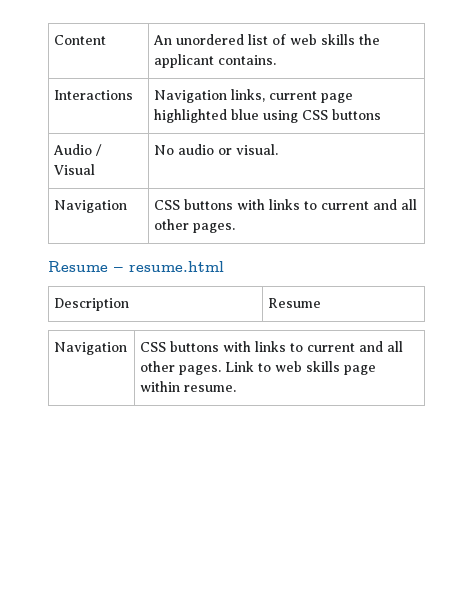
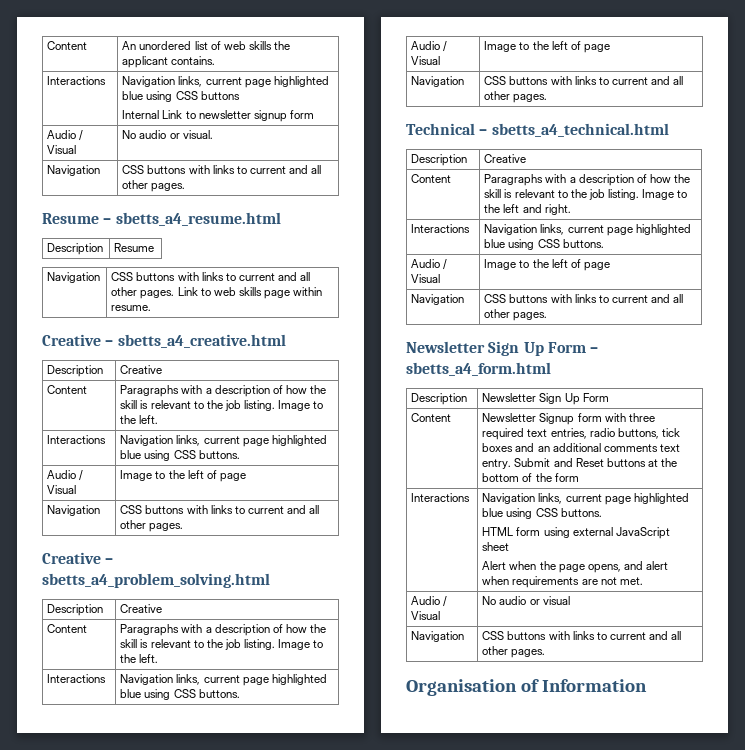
  Interactions | Navigation links, current page highlighted blue using CSS buttons
+ Internal Link to newsletter signup form
- Resume – resume.html
+ Resume – sbetts_a4_resume.html
+ Creative – sbetts_a4_creative.html
+ Description | Creative
+ Content | Paragraphs with a description of how the skill is relevant to the job listing. Image to the left.
+ Interactions | Navigation links, current page highlighted blue using CSS buttons.
+ Audio / Visual | Image to the left of page
+ Navigation | CSS buttons with links to current and all other pages.
+ Creative – sbetts_a4_problem_solving.html
+ Description | Creative
+ Content | Paragraphs with a description of how the skill is relevant to the job listing. Image to the left.
+ Interactions | Navigation links, current page highlighted blue using CSS buttons.
+ Audio / Visual | Image to the left of page
+ Navigation | CSS buttons with links to current and all other pages.
+ Technical – sbetts_a4_technical.html
+ Description | Creative
+ Content | Paragraphs with a description of how the skill is relevant to the job listing. Image to the left and right.
+ Interactions | Navigation links, current page highlighted blue using CSS buttons.
+ Audio / Visual | Image to the left of page
+ Navigation | CSS buttons with links to current and all other pages.
+ Newsletter Sign Up Form – sbetts_a4_form.html
+ Description | Newsletter Sign Up Form
+ Content | Newsletter Signup form with three required text entries, radio buttons, tick boxes and an additional comments text entry. Submit and Reset buttons at the bottom of the form
+ Interactions | Navigation links, current page highlighted blue using CSS buttons.
+ HTML form using external JavaScript sheet
+ Alert when the page opens, and alert when requirements are not met.
+ Audio / Visual | No audio or visual
+ Navigation | CSS buttons with links to current and all other pages.
+ Organisation of Information

